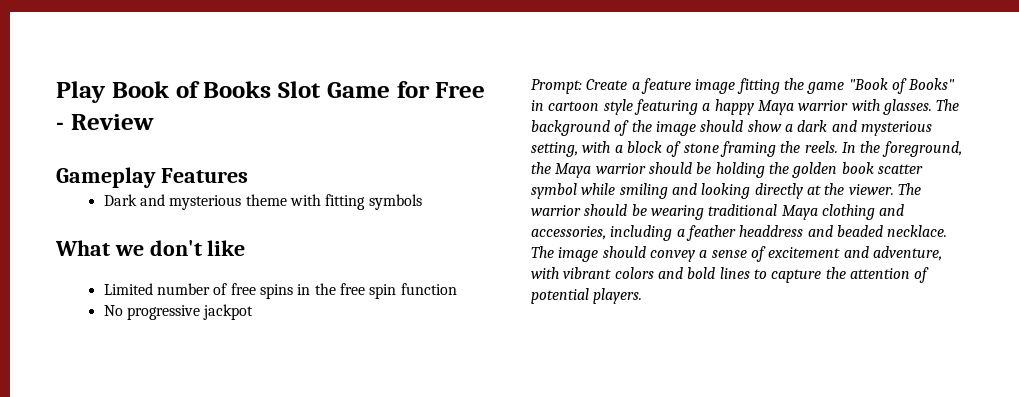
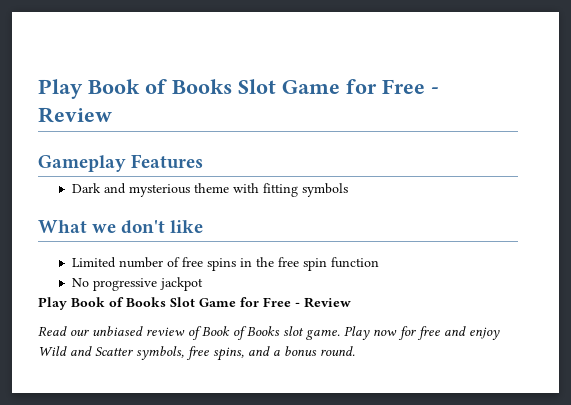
  No progressive jackpot
- Prompt: Create a feature image fitting the game "Book of Books" in cartoon style featuring a happy Maya warrior with glasses. The background of the image should show a dark and mysterious setting, with a block of stone framing the reels. In the foreground, the Maya warrior should be holding the golden book scatter symbol while smiling and looking directly at the viewer. The warrior should be wearing traditional Maya clothing and accessories, including a feather headdress and beaded necklace. The image should convey a sense of excitement and adventure, with vibrant colors and bold lines to capture the attention of potential players.
+ Play Book of Books Slot Game for Free - Review
+ Read our unbiased review of Book of Books slot game. Play now for free and enjoy Wild and Scatter symbols, free spins, and a bonus round.

